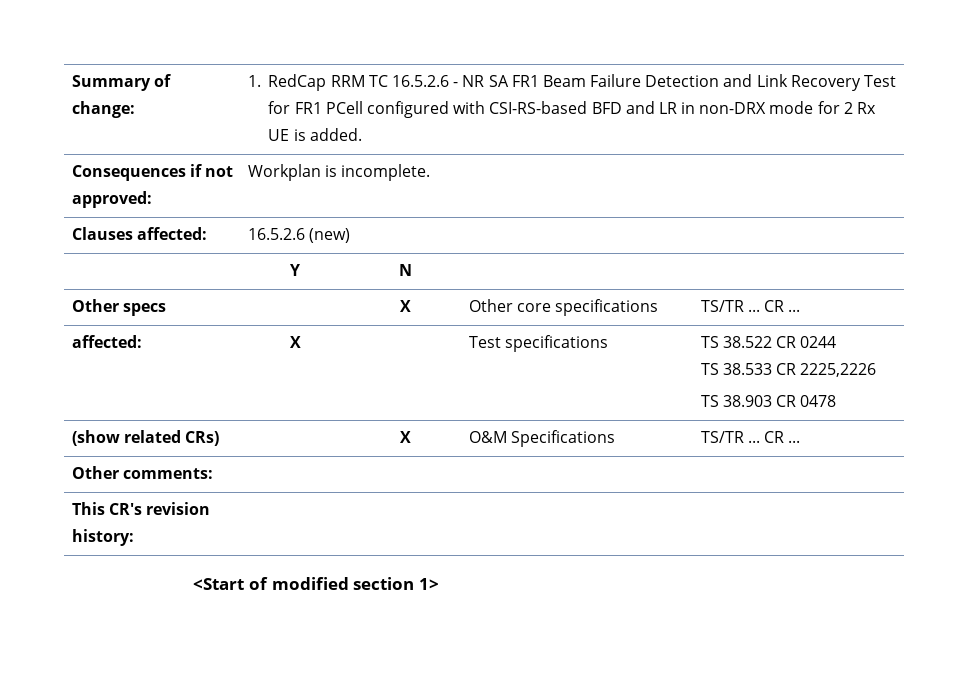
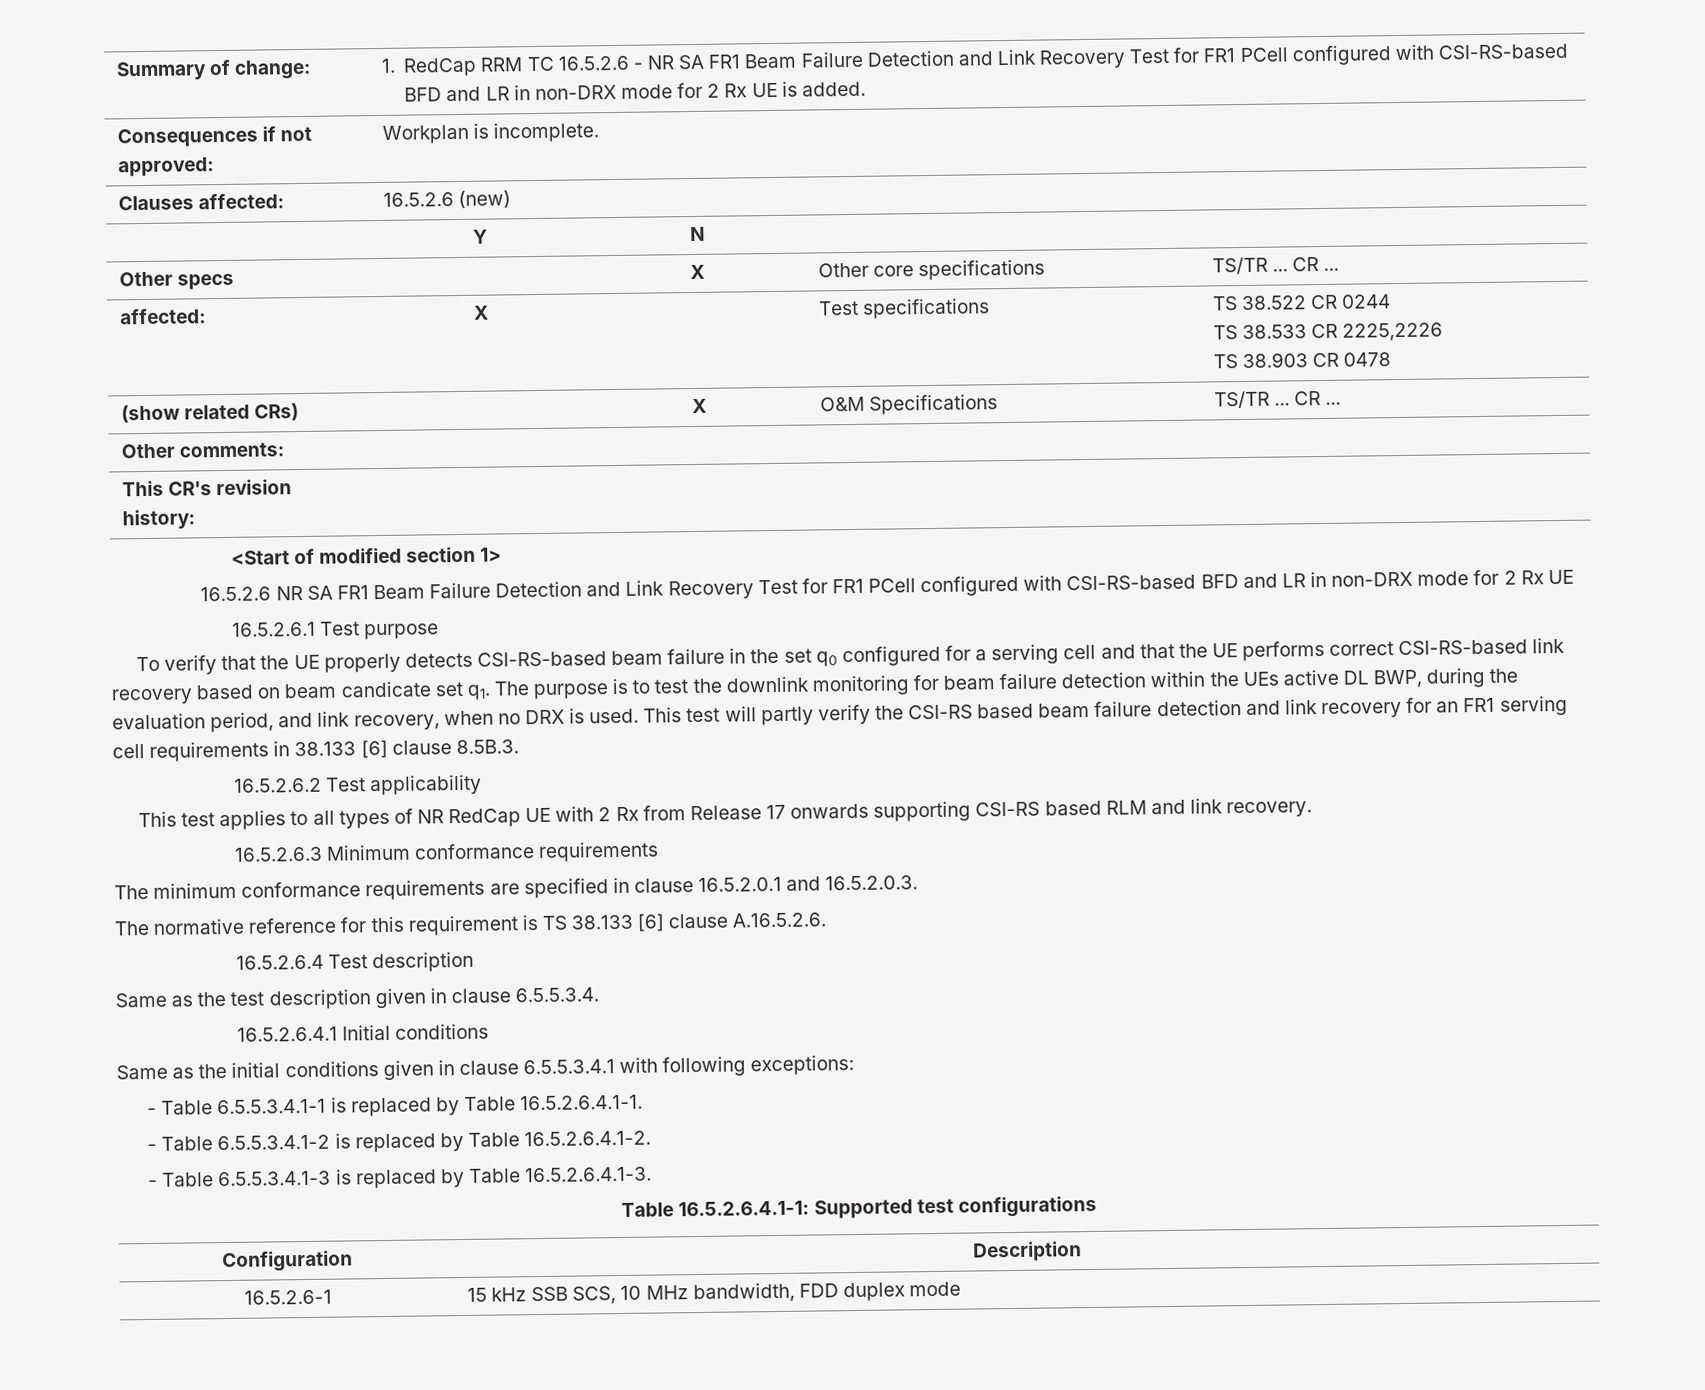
+ 16.5.2.6 NR SA FR1 Beam Failure Detection and Link Recovery Test for FR1 PCell configured with CSI-RS-based BFD and LR in non-DRX mode for 2 Rx UE
+ 16.5.2.6.1 Test purpose
+ To verify that the UE properly detects CSI-RS-based beam failure in the set q0 configured for a serving cell and that the UE performs correct CSI-RS-based link recovery based on beam candicate set q1. The purpose is to test the downlink monitoring for beam failure detection within the UEs active DL BWP, during the evaluation period, and link recovery, when no DRX is used. This test will partly verify the CSI-RS based beam failure detection and link recovery for an FR1 serving cell requirements in 38.133 [6] clause 8.5B.3.
+ 16.5.2.6.2 Test applicability
+ This test applies to all types of NR RedCap UE with 2 Rx from Release 17 onwards supporting CSI-RS based RLM and link recovery.
+ 16.5.2.6.3 Minimum conformance requirements
+ The minimum conformance requirements are specified in clause 16.5.2.0.1 and 16.5.2.0.3.
+ The normative reference for this requirement is TS 38.133 [6] clause A.16.5.2.6.
+ 16.5.2.6.4 Test description
+ Same as the test description given in clause 6.5.5.3.4.
+ 16.5.2.6.4.1 Initial conditions
+ Same as the initial conditions given in clause 6.5.5.3.4.1 with following exceptions:
+ - Table 6.5.5.3.4.1-1 is replaced by Table 16.5.2.6.4.1-1.
+ - Table 6.5.5.3.4.1-2 is replaced by Table 16.5.2.6.4.1-2.
+ - Table 6.5.5.3.4.1-3 is replaced by Table 16.5.2.6.4.1-3.
+ Table 16.5.2.6.4.1-1: Supported test configurations
+ Configuration | Description
+ 16.5.2.6-1 | 15 kHz SSB SCS, 10 MHz bandwidth, FDD duplex mode

